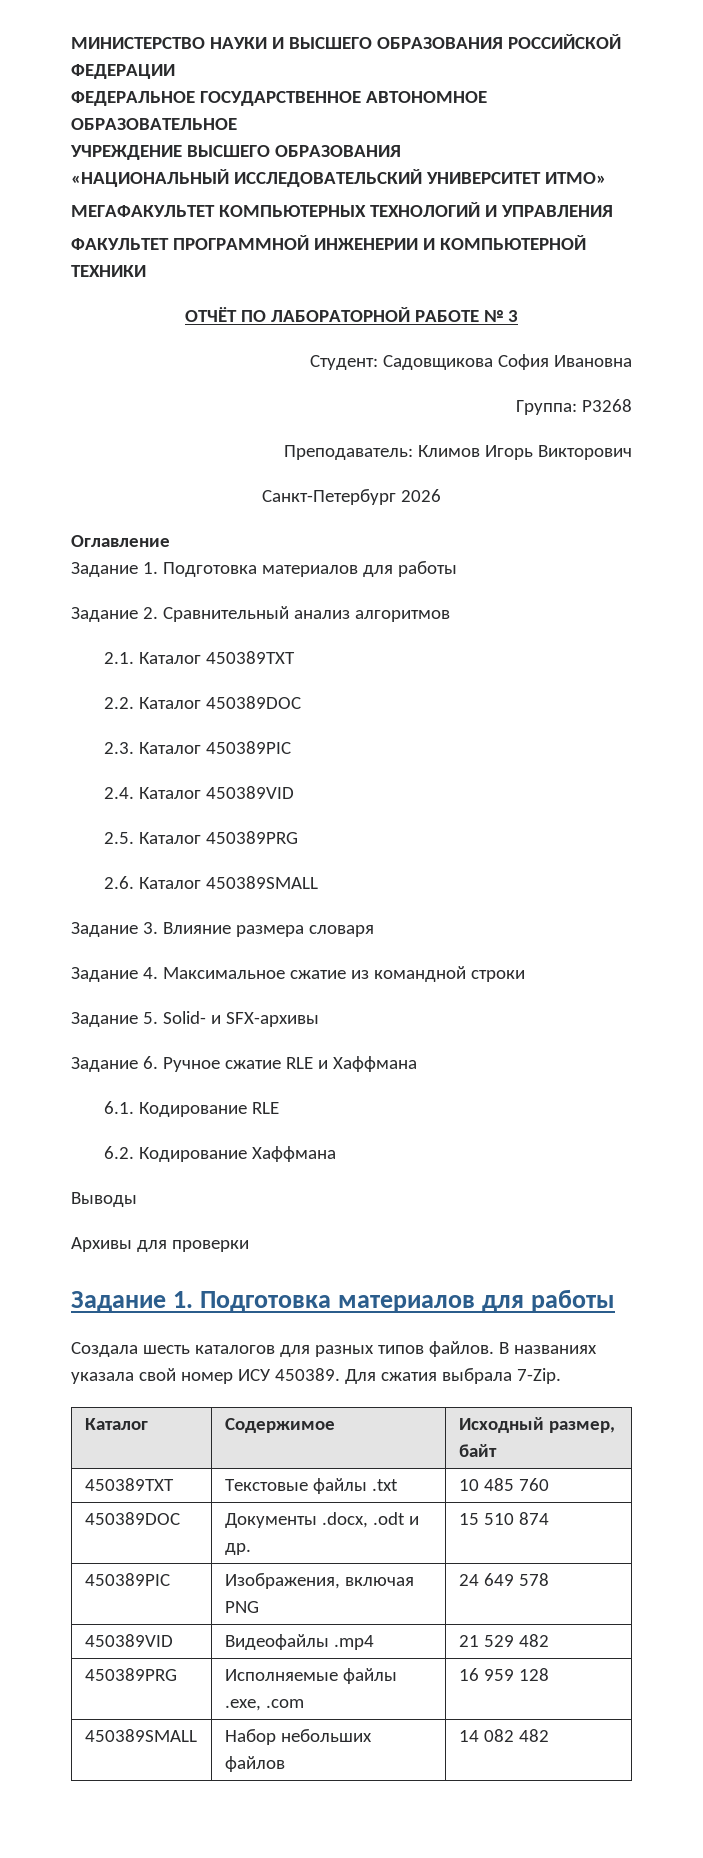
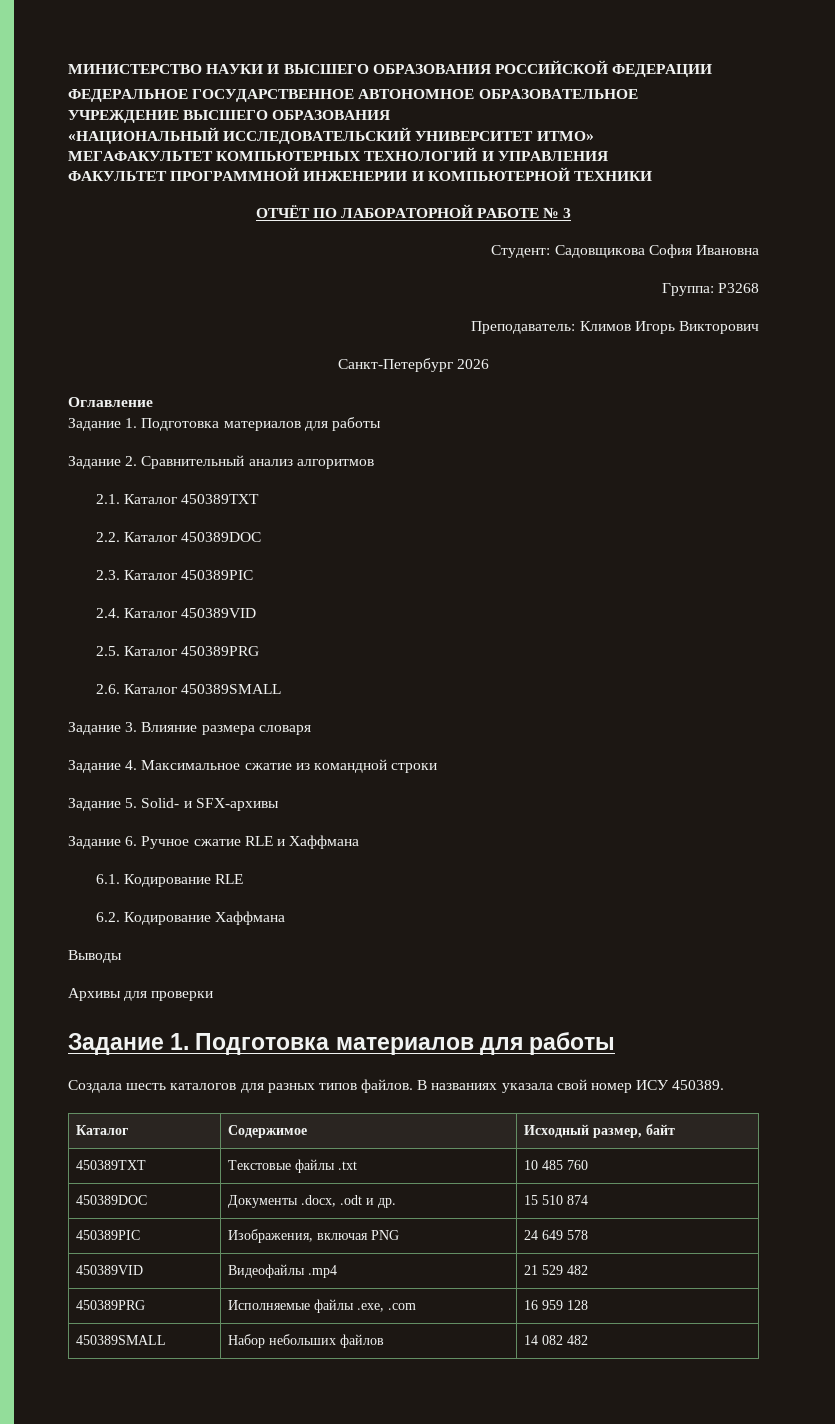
- Для сжатия выбрала 7-Zip.

